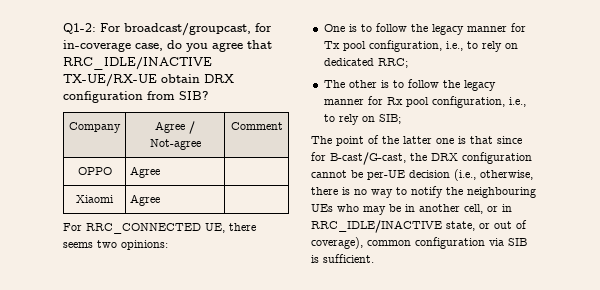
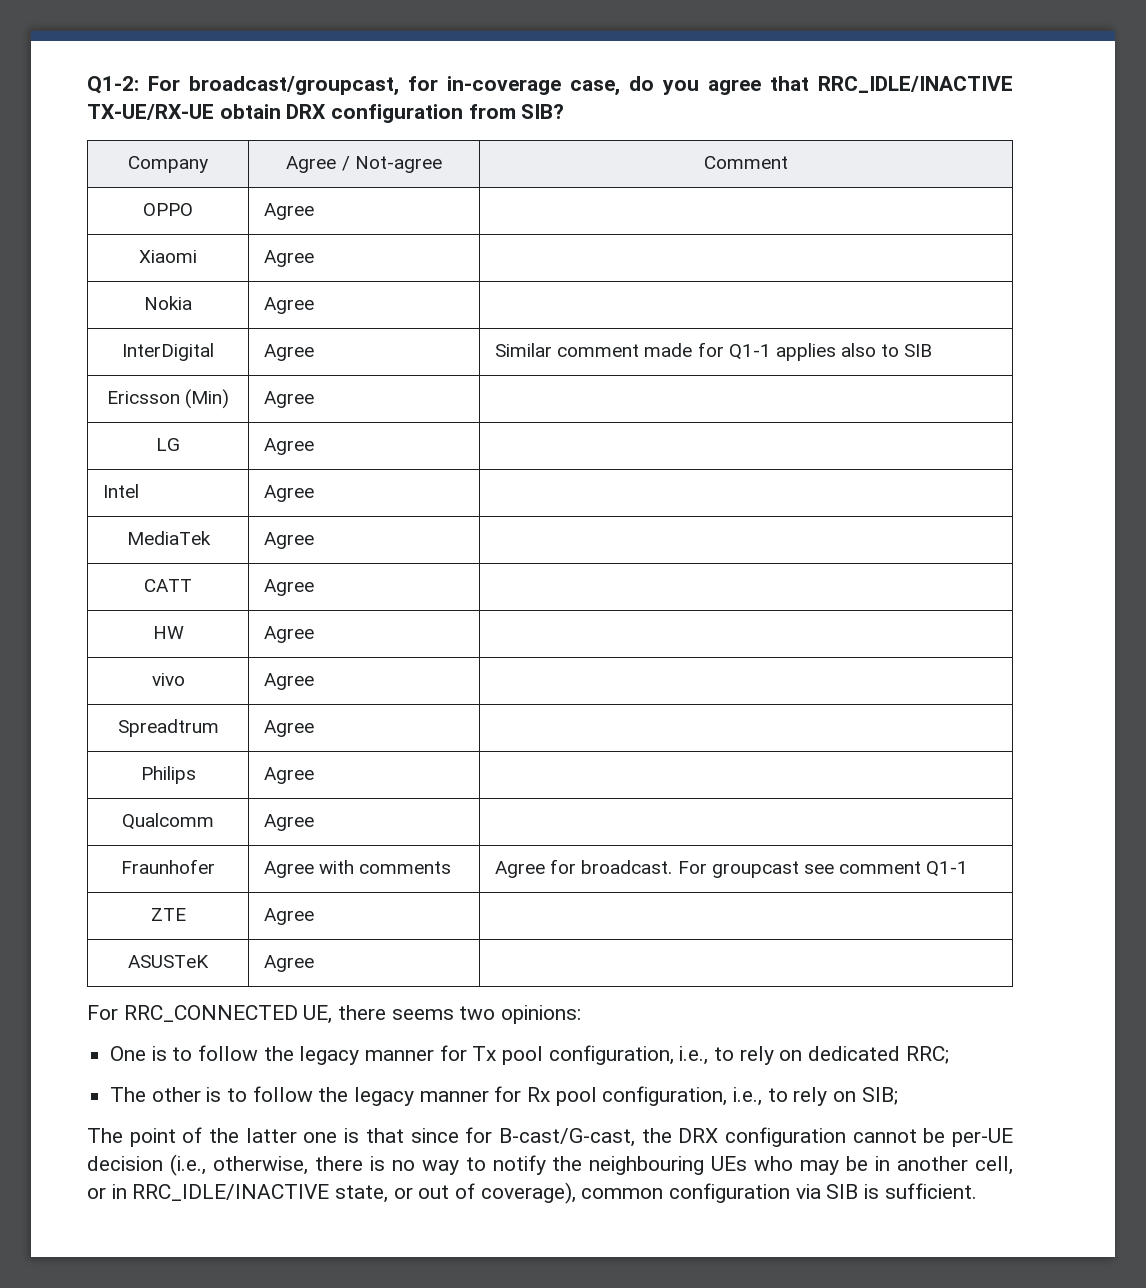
+ Nokia | Agree |
+ InterDigital | Agree | Similar comment made for Q1-1 applies also to SIB
+ Ericsson (Min) | Agree |
+ LG | Agree |
+ Intel | Agree |
+ MediaTek | Agree |
+ CATT | Agree |
+ HW | Agree |
+ vivo | Agree |
+ Spreadtrum | Agree |
+ Philips | Agree |
+ Qualcomm | Agree |
+ Fraunhofer | Agree with comments | Agree for broadcast. For groupcast see comment Q1-1
+ ZTE | Agree |
+ ASUSTeK | Agree |

